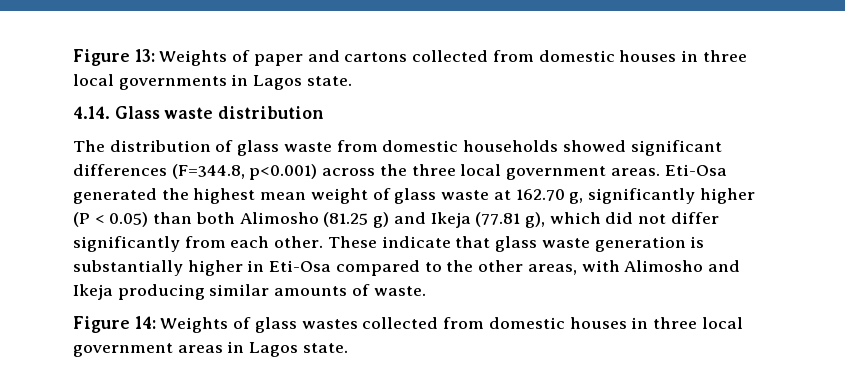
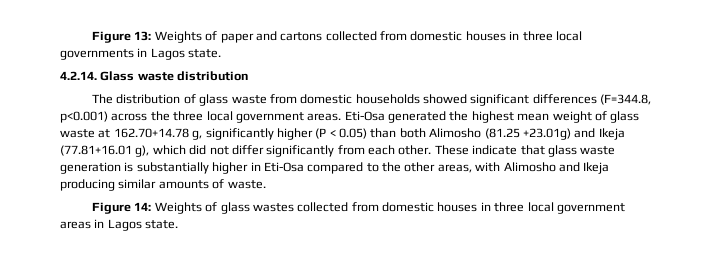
- 4.14. Glass waste distribution
+ 4.2.14. Glass waste distribution
- Eti-Osa generated the highest mean weight of glass waste at 162.70 g, significantly higher (P < 0.05) than both Alimosho (81.25 g) and Ikeja (77.81 g), which did not differ significantly from each other.
+ Eti-Osa generated the highest mean weight of glass waste at 162.70+14.78 g, significantly higher (P < 0.05) than both Alimosho (81.25 +23.01g) and Ikeja (77.81+16.01 g), which did not differ significantly from each other.

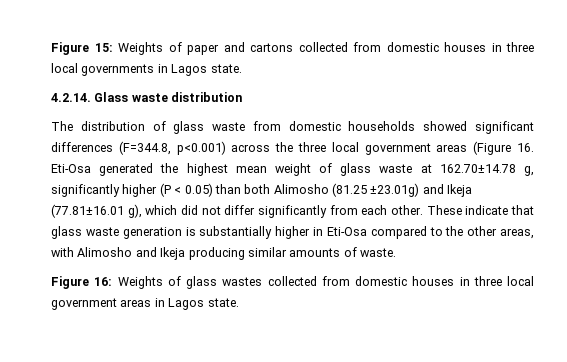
- Figure 13: Weights of paper and cartons collected from domestic houses in three local governments in Lagos state.
+ Figure 15: Weights of paper and cartons collected from domestic houses in three local governments in Lagos state.
- The distribution of glass waste from domestic households showed significant differences (F=344.8, p<0.001) across the three local government areas. Eti-Osa generated the highest mean weight of glass waste at 162.70+14.78 g, significantly higher (P < 0.05) than both Alimosho (81.25 +23.01g) and Ikeja (77.81+16.01 g), which did not differ significantly from each other.
+ The distribution of glass waste from domestic households showed significant differences (F=344.8, p<0.001) across the three local government areas (Figure 16. Eti-Osa generated the highest mean weight of glass waste at 162.70±14.78 g, significantly higher (P < 0.05) than both Alimosho (81.25 ±23.01g) and Ikeja (77.81±16.01 g), which did not differ significantly from each other.
- Figure 14: Weights of glass wastes collected from domestic houses in three local government areas in Lagos state.
+ Figure 16: Weights of glass wastes collected from domestic houses in three local government areas in Lagos state.

